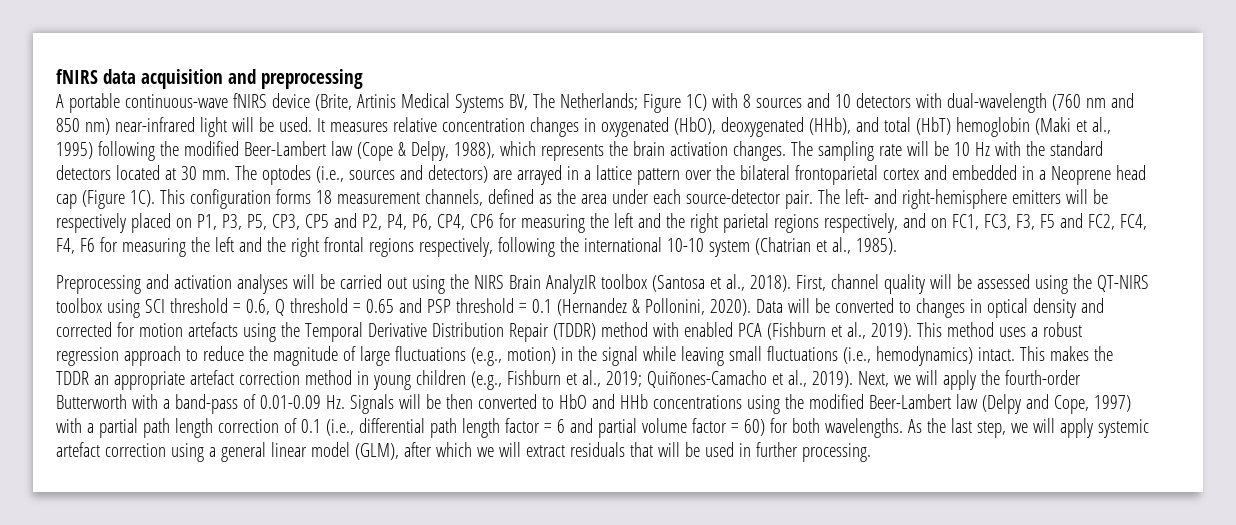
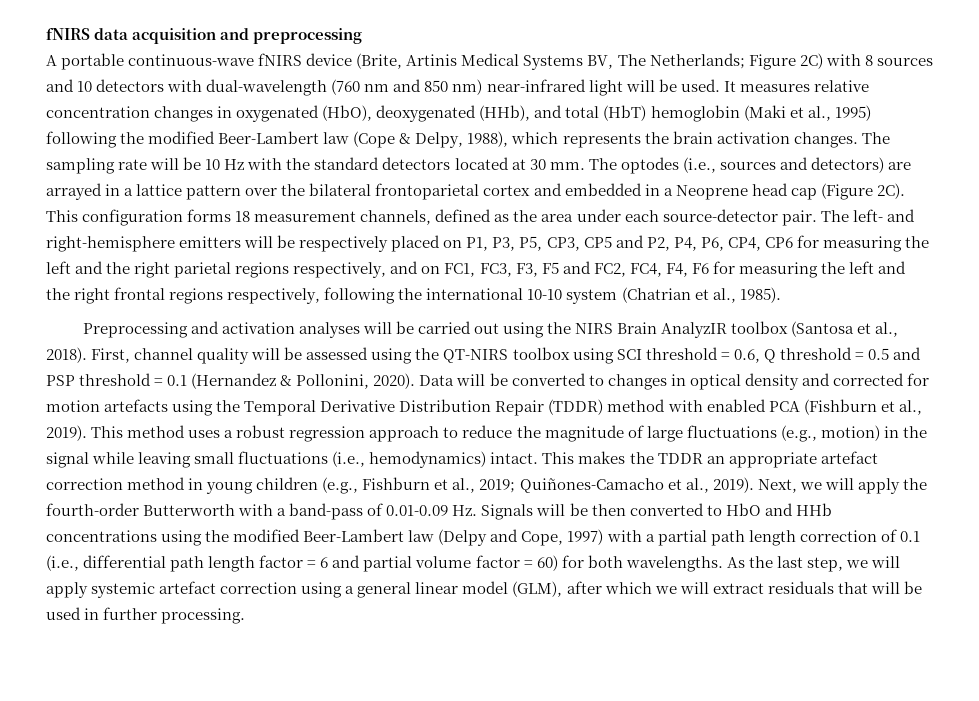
- A portable continuous-wave fNIRS device (Brite, Artinis Medical Systems BV, The Netherlands; Figure 1C) with 8 sources and 10 detectors with dual-wavelength (760 nm and 850 nm) near-infrared light will be used.
+ A portable continuous-wave fNIRS device (Brite, Artinis Medical Systems BV, The Netherlands; Figure 2C) with 8 sources and 10 detectors with dual-wavelength (760 nm and 850 nm) near-infrared light will be used.
- The optodes (i.e., sources and detectors) are arrayed in a lattice pattern over the bilateral frontoparietal cortex and embedded in a Neoprene head cap (Figure 1C).
+ The optodes (i.e., sources and detectors) are arrayed in a lattice pattern over the bilateral frontoparietal cortex and embedded in a Neoprene head cap (Figure 2C).
- First, channel quality will be assessed using the QT-NIRS toolbox using SCI threshold = 0.6, Q threshold = 0.65 and PSP threshold = 0.1 (Hernandez & Pollonini, 2020).
+ First, channel quality will be assessed using the QT-NIRS toolbox using SCI threshold = 0.6, Q threshold = 0.5 and PSP threshold = 0.1 (Hernandez & Pollonini, 2020).

